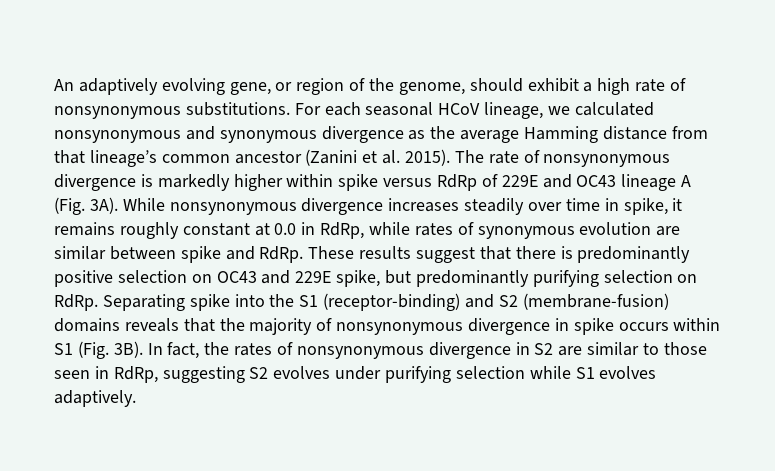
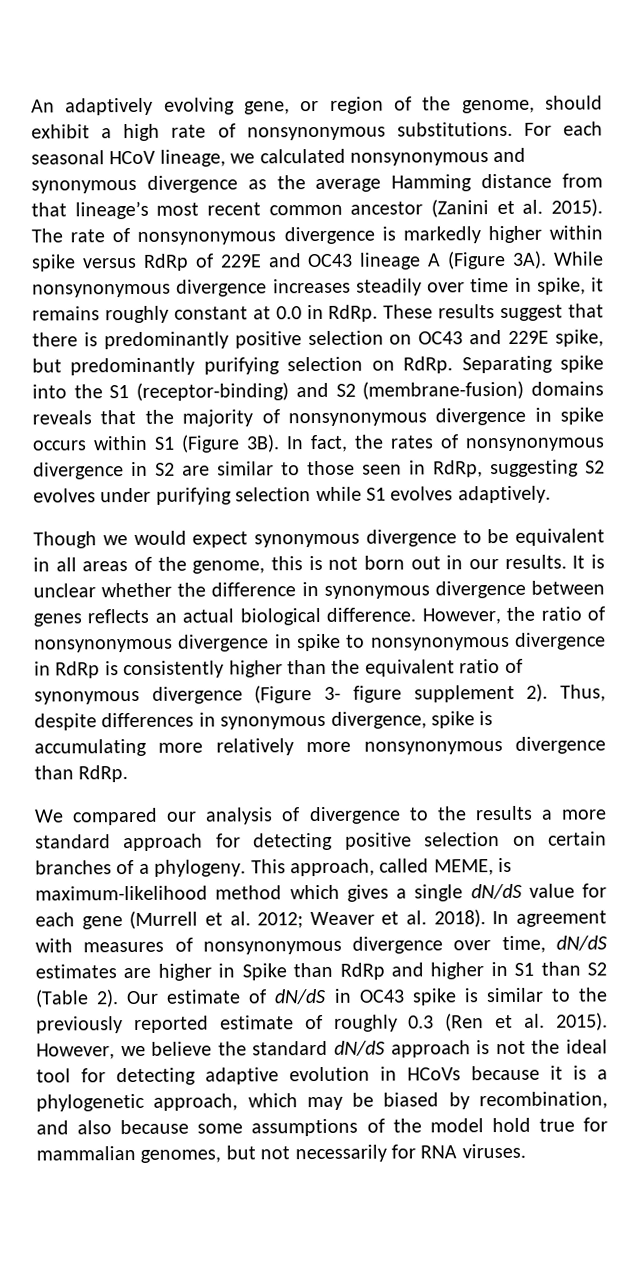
- For each seasonal HCoV lineage, we calculated nonsynonymous and synonymous divergence as the average Hamming distance from that lineage’s common ancestor (Zanini et al. 2015).
+ For each seasonal HCoV lineage, we calculated nonsynonymous and synonymous divergence as the average Hamming distance from that lineage’s most recent common ancestor (Zanini et al. 2015).
- The rate of nonsynonymous divergence is markedly higher within spike versus RdRp of 229E and OC43 lineage A (Fig. 3A).
+ The rate of nonsynonymous divergence is markedly higher within spike versus RdRp of 229E and OC43 lineage A (Figure 3A).
- While nonsynonymous divergence increases steadily over time in spike, it remains roughly constant at 0.0 in RdRp, while rates of synonymous evolution are similar between spike and RdRp.
+ While nonsynonymous divergence increases steadily over time in spike, it remains roughly constant at 0.0 in RdRp.
- Separating spike into the S1 (receptor-binding) and S2 (membrane-fusion) domains reveals that the majority of nonsynonymous divergence in spike occurs within S1 (Fig. 3B).
+ Separating spike into the S1 (receptor-binding) and S2 (membrane-fusion) domains reveals that the majority of nonsynonymous divergence in spike occurs within S1 (Figure 3B).
+ Though we would expect synonymous divergence to be equivalent in all areas of the genome, this is not born out in our results. It is unclear whether the difference in synonymous divergence between genes reflects an actual biological difference. However, the ratio of nonsynonymous divergence in spike to nonsynonymous divergence in RdRp is consistently higher than the equivalent ratio of synonymous divergence (Figure 3- figure supplement 2). Thus, despite differences in synonymous divergence, spike is accumulating more relatively more nonsynonymous divergence than RdRp.
+ We compared our analysis of divergence to the results a more standard approach for detecting positive selection on certain branches of a phylogeny. This approach, called MEME, is maximum-likelihood method which gives a single dN/dS value for each gene (Murrell et al. 2012; Weaver et al. 2018). In agreement with measures of nonsynonymous divergence over time, dN/dS estimates are higher in Spike than RdRp and higher in S1 than S2 (Table 2). Our estimate of dN/dS in OC43 spike is similar to the previously reported estimate of roughly 0.3 (Ren et al. 2015). However, we believe the standard dN/dS approach is not the ideal tool for detecting adaptive evolution in HCoVs because it is a phylogenetic approach, which may be biased by recombination, and also because some assumptions of the model hold true for mammalian genomes, but not necessarily for RNA viruses.

